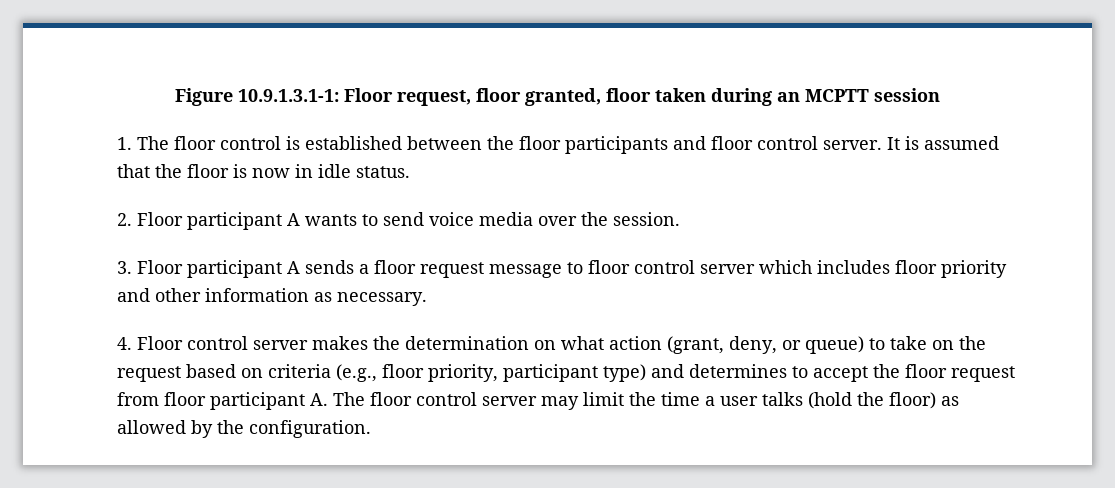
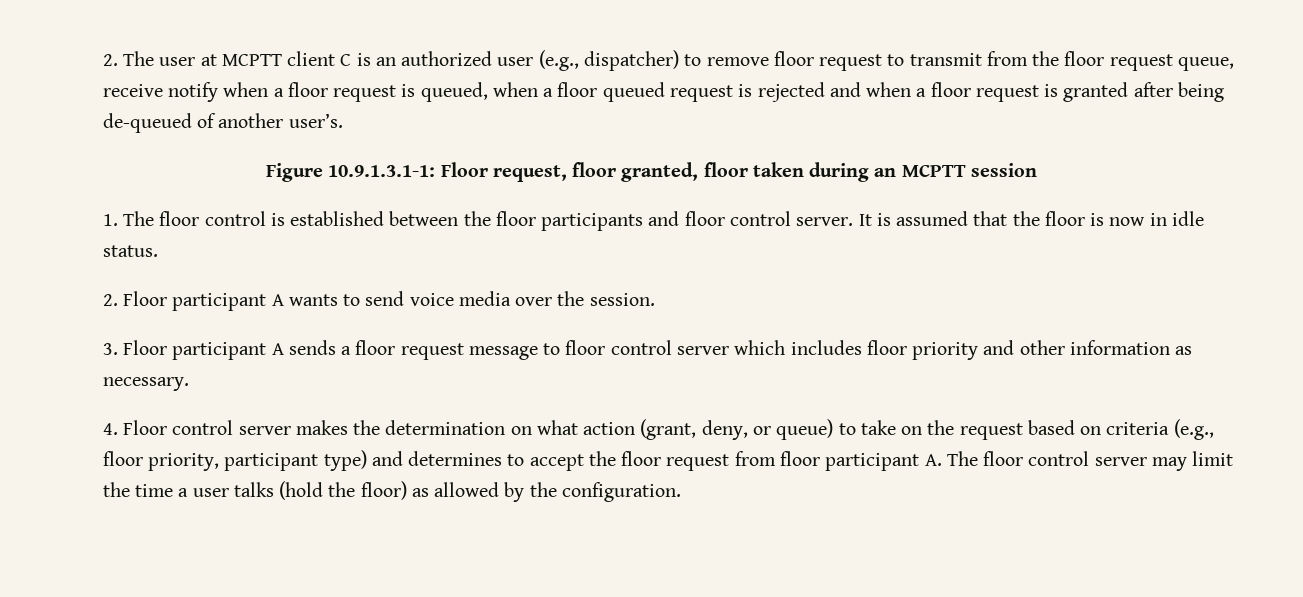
+ 2. The user at MCPTT client C is an authorized user (e.g., dispatcher) to remove floor request to transmit from the floor request queue, receive notify when a floor request is queued, when a floor queued request is rejected and when a floor request is granted after being de-queued of another user’s.

